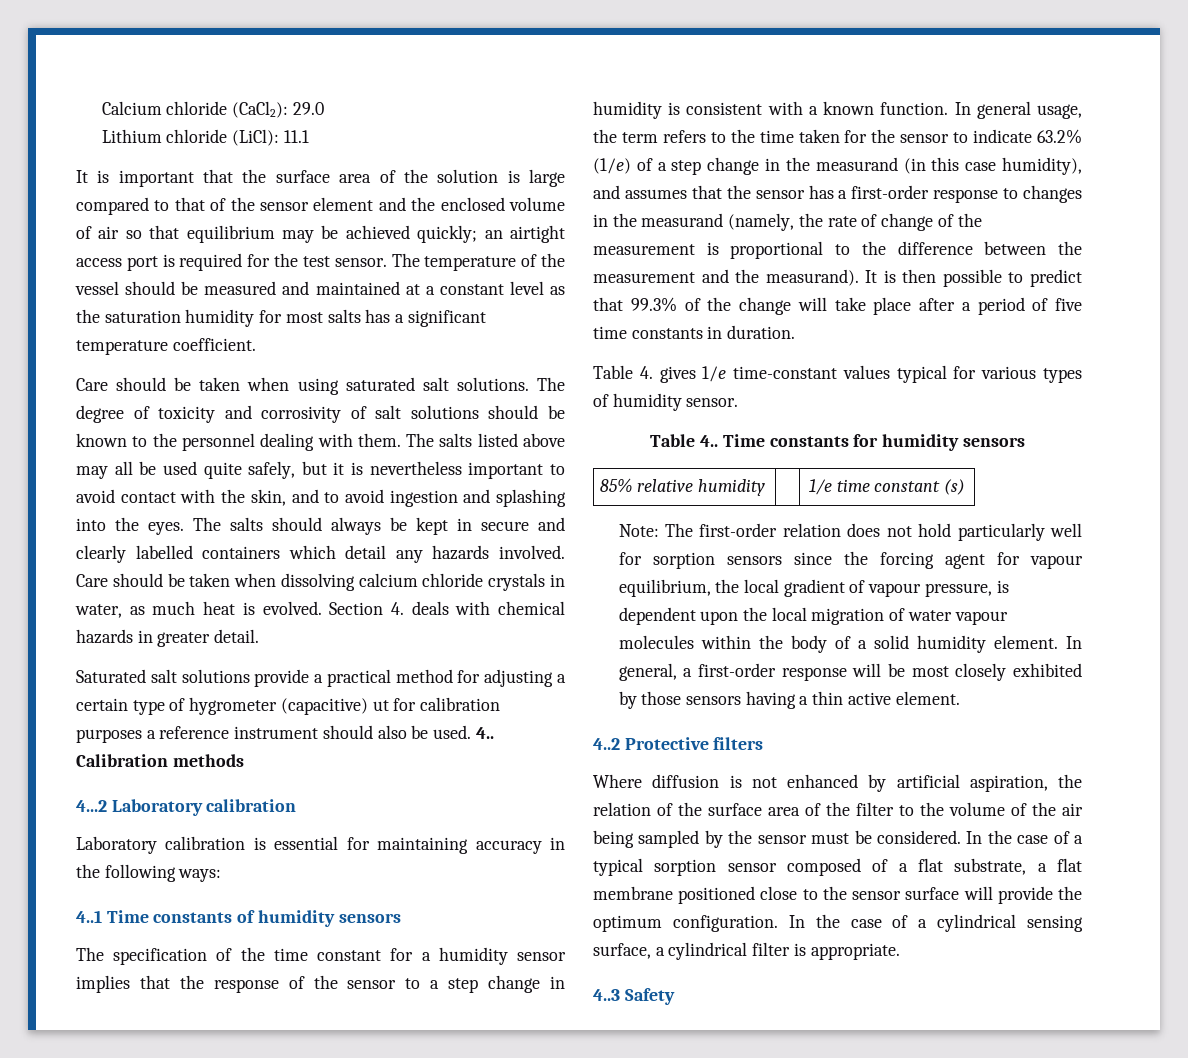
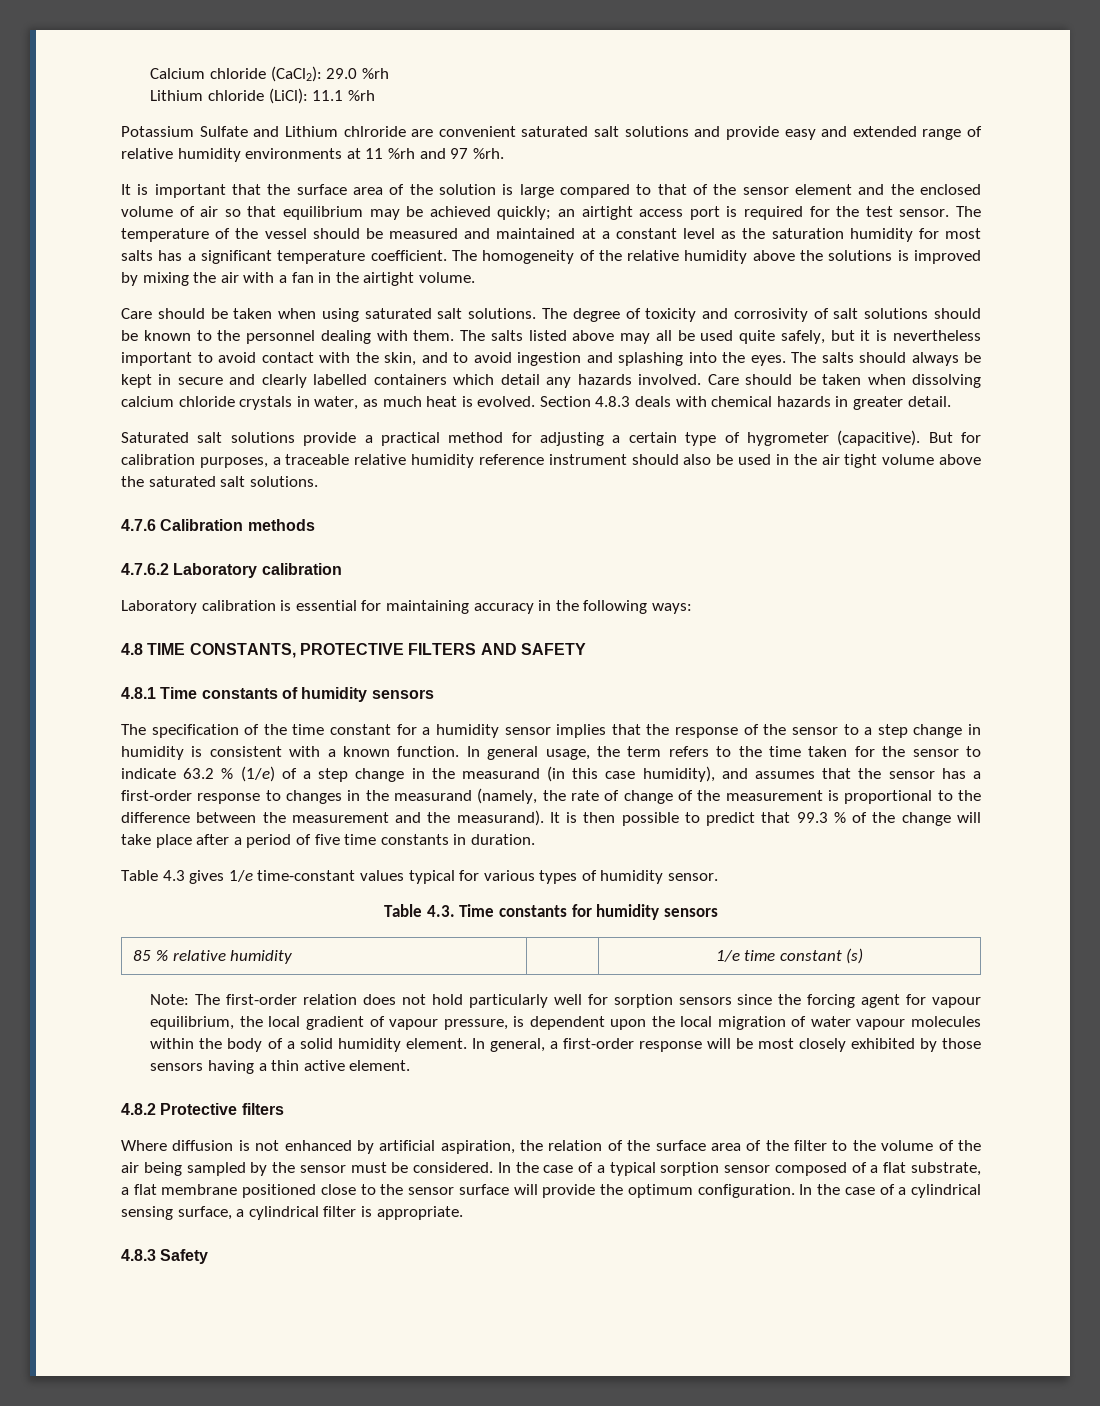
- Calcium chloride (CaCl2): 29.0
+ Calcium chloride (CaCl2): 29.0 %rh
- Lithium chloride (LiCl): 11.1
+ Lithium chloride (LiCl): 11.1 %rh
+ Potassium Sulfate and Lithium chlroride are convenient saturated salt solutions and provide easy and extended range of relative humidity environments at 11 %rh and 97 %rh.
+ The homogeneity of the relative humidity above the solutions is improved by mixing the air with a fan in the airtight volume.
- Section 4. deals with chemical hazards in greater detail.
+ Section 4.8.3 deals with chemical hazards in greater detail.
- Saturated salt solutions provide a practical method for adjusting a certain type of hygrometer (capacitive) ut for calibration purposes a reference instrument should also be used. 4.. Calibration methods
+ Saturated salt solutions provide a practical method for adjusting a certain type of hygrometer (capacitive). But for calibration purposes, a traceable relative humidity reference instrument should also be used in the air tight volume above the saturated salt solutions.
+ 4.7.6 Calibration methods
- 4...2 Laboratory calibration
+ 4.7.6.2 Laboratory calibration
- 4..1 Time constants of humidity sensors
+ 4.8 TIME CONSTANTS, PROTECTIVE FILTERS AND SAFETY
+ 4.8.1 Time constants of humidity sensors
- In general usage, the term refers to the time taken for the sensor to indicate 63.2% (1/e) of a step change in the measurand (in this case humidity), and assumes that the sensor has a first-order response to changes in the measurand (namely, the rate of change of the measurement is proportional to the difference between the measurement and the measurand).
+ In general usage, the term refers to the time taken for the sensor to indicate 63.2 % (1/e) of a step change in the measurand (in this case humidity), and assumes that the sensor has a first-order response to changes in the measurand (namely, the rate of change of the measurement is proportional to the difference between the measurement and the measurand).
- It is then possible to predict that 99.3% of the change will take place after a period of five time constants in duration.
+ It is then possible to predict that 99.3 % of the change will take place after a period of five time constants in duration.
- Table 4. gives 1/e time-constant values typical for various types of humidity sensor.
+ Table 4.3 gives 1/e time-constant values typical for various types of humidity sensor.
- Table 4.. Time constants for humidity sensors
+ Table 4.3. Time constants for humidity sensors
- 85% relative humidity | | 1/e time constant (s)
+ 85 % relative humidity | | 1/e time constant (s)
- 4..2 Protective filters
+ 4.8.2 Protective filters
- 4..3 Safety
+ 4.8.3 Safety

